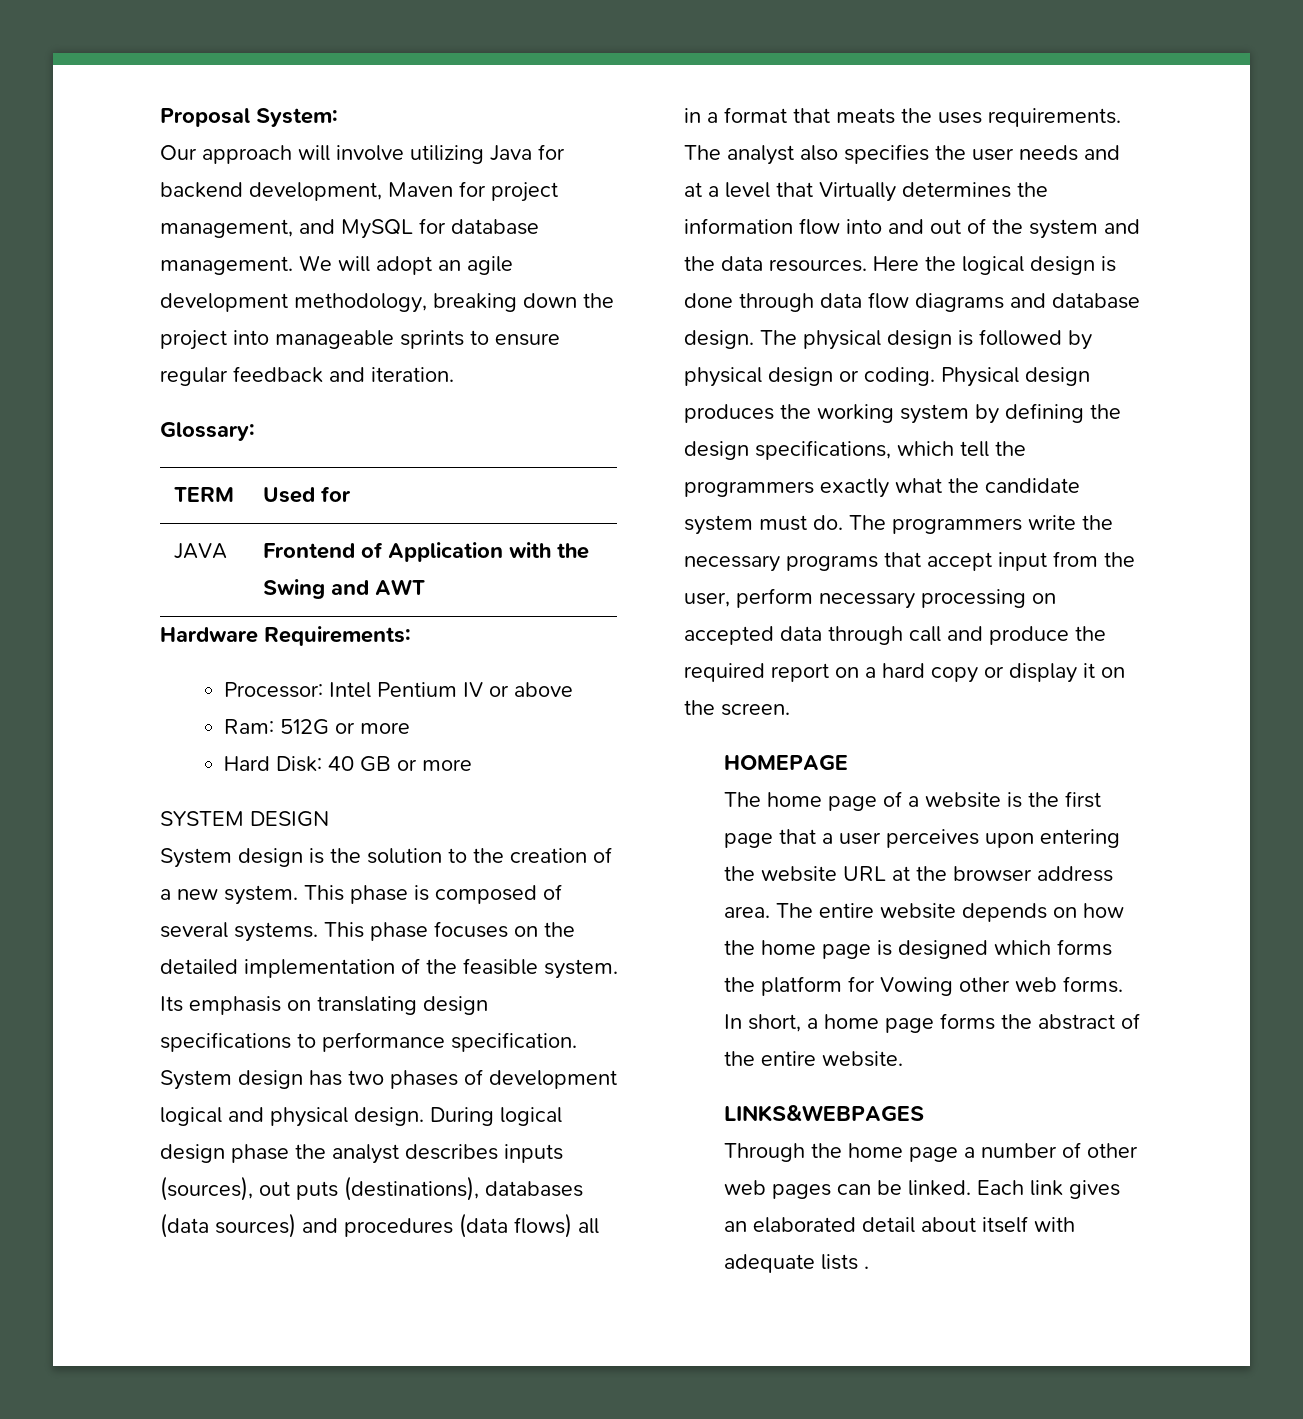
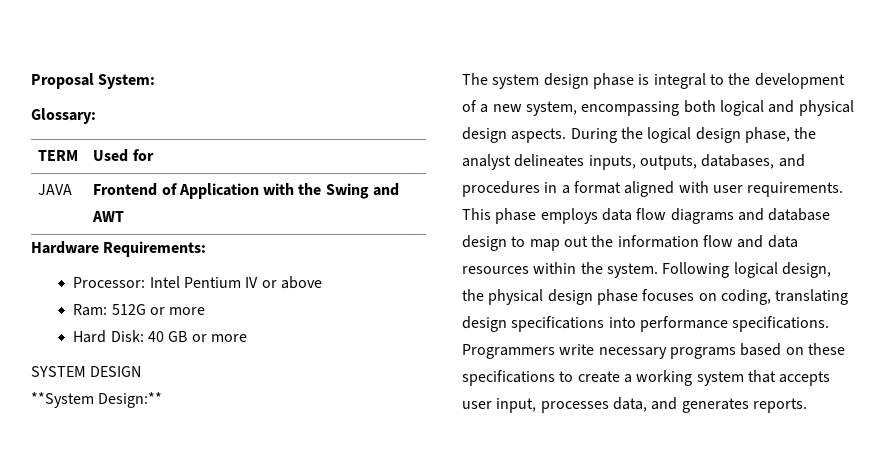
- Our approach will involve utilizing Java for backend development, Maven for project management, and MySQL for database management. We will adopt an agile development methodology, breaking down the project into manageable sprints to ensure regular feedback and iteration.
- System design is the solution to the creation of a new system. This phase is composed of several systems. This phase focuses on the detailed implementation of the feasible system. Its emphasis on translating design specifications to performance specification. System design has two phases of development logical and physical design. During logical design phase the analyst describes inputs (sources), out puts (destinations), databases (data sources) and procedures (data flows) all in a format that meats the uses requirements. The analyst also specifies the user needs and at a level that Virtually determines the information flow into and out of the system and the data resources. Here the logical design is done through data flow diagrams and database design. The physical design is followed by physical design or coding. Physical design produces the working system by defining the design specifications, which tell the programmers exactly what the candidate system must do. The programmers write the necessary programs that accept input from the user, perform necessary processing on accepted data through call and produce the required report on a hard copy or display it on the screen.
- HOMEPAGE
- The home page of a website is the first page that a user perceives upon entering the website URL at the browser address area. The entire website depends on how the home page is designed which forms the platform for Vowing other web forms. In short, a home page forms the abstract of the entire website.
- LINKS&WEBPAGES
- Through the home page a number of other web pages can be linked. Each link gives an elaborated detail about itself with adequate lists .
+ **System Design:**
+ The system design phase is integral to the development of a new system, encompassing both logical and physical design aspects. During the logical design phase, the analyst delineates inputs, outputs, databases, and procedures in a format aligned with user requirements. This phase employs data flow diagrams and database design to map out the information flow and data resources within the system. Following logical design, the physical design phase focuses on coding, translating design specifications into performance specifications. Programmers write necessary programs based on these specifications to create a working system that accepts user input, processes data, and generates reports.

